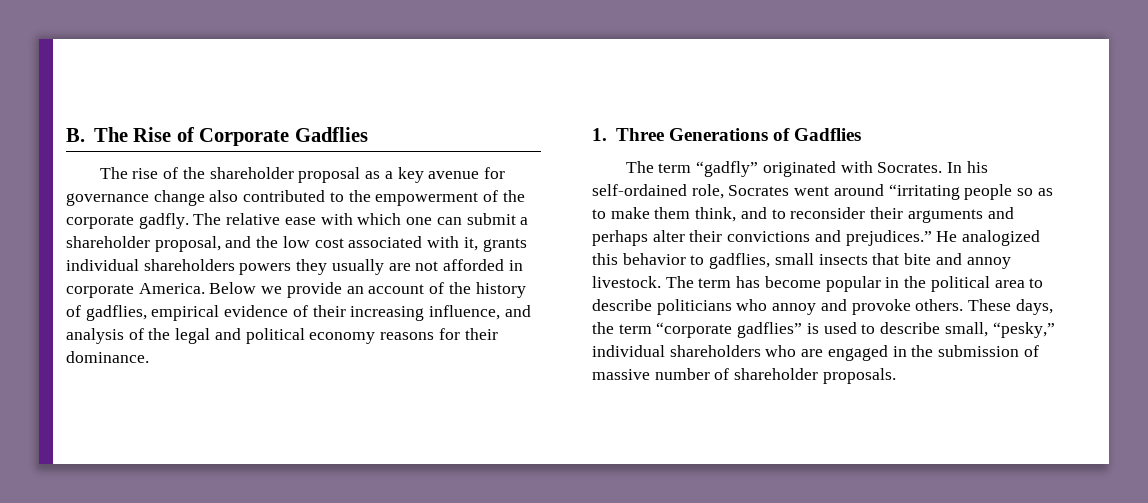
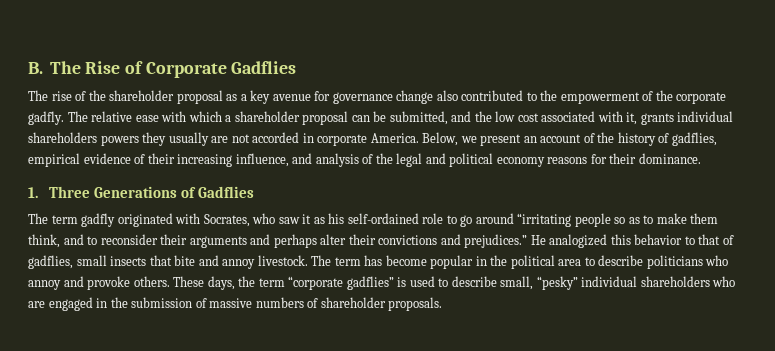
- The relative ease with which one can submit a shareholder proposal, and the low cost associated with it, grants individual shareholders powers they usually are not afforded in corporate America.
+ The relative ease with which a shareholder proposal can be submitted, and the low cost associated with it, grants individual shareholders powers they usually are not accorded in corporate America.
- Below we provide an account of the history of gadflies, empirical evidence of their increasing influence, and analysis of the legal and political economy reasons for their dominance.
+ Below, we present an account of the history of gadflies, empirical evidence of their increasing influence, and analysis of the legal and political economy reasons for their dominance.
- The term “gadfly” originated with Socrates. In his self-ordained role, Socrates went around “irritating people so as to make them think, and to reconsider their arguments and perhaps alter their convictions and prejudices.”
+ The term gadfly originated with Socrates, who saw it as his self-ordained role to go around “irritating people so as to make them think, and to reconsider their arguments and perhaps alter their convictions and prejudices.”
- He analogized this behavior to gadflies, small insects that bite and annoy livestock.
+ He analogized this behavior to that of gadflies, small insects that bite and annoy livestock.
- These days, the term “corporate gadflies” is used to describe small, “pesky,” individual shareholders who are engaged in the submission of massive number of shareholder proposals.
+ These days, the term “corporate gadflies” is used to describe small, “pesky” individual shareholders who are engaged in the submission of massive numbers of shareholder proposals.

